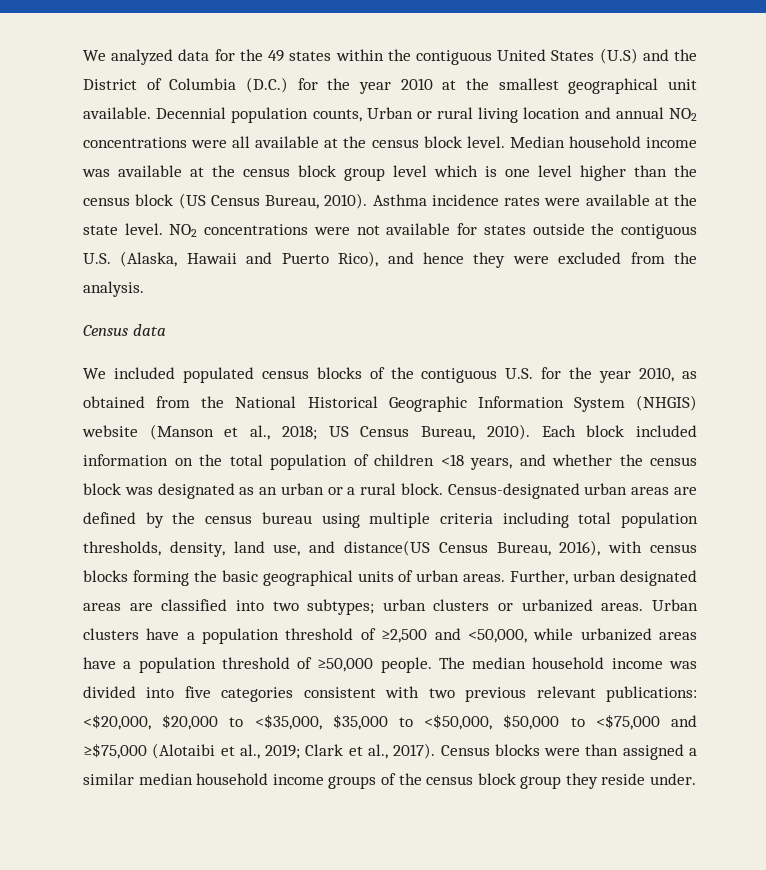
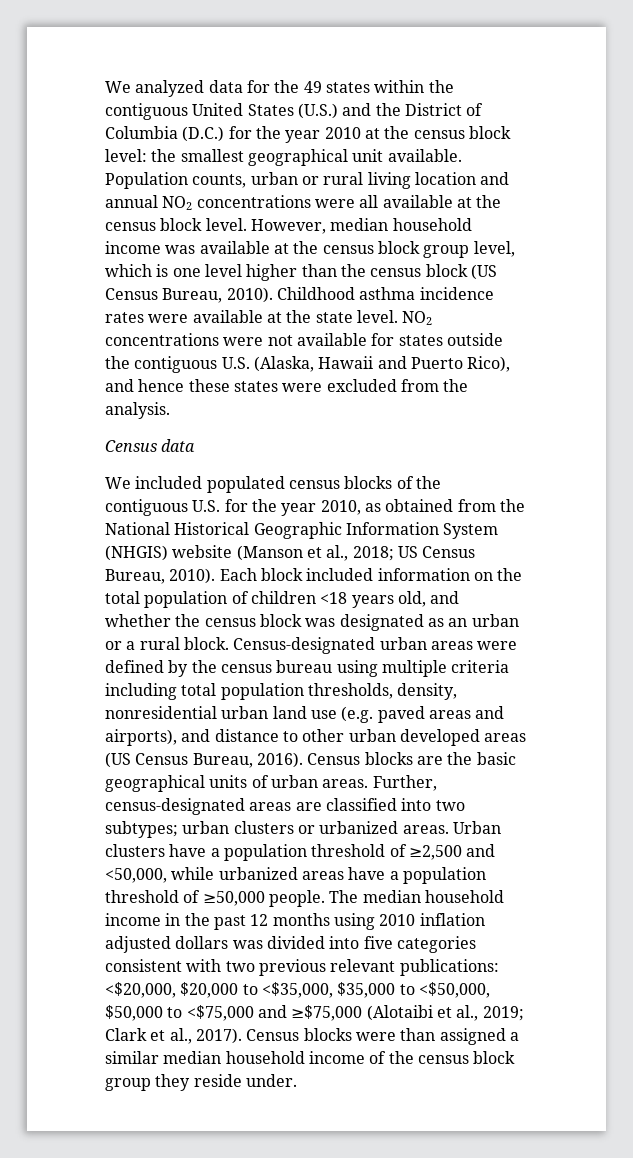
- We analyzed data for the 49 states within the contiguous United States (U.S) and the District of Columbia (D.C.) for the year 2010 at the smallest geographical unit available. Decennial population counts, Urban or rural living location and annual NO2 concentrations were all available at the census block level.
+ We analyzed data for the 49 states within the contiguous United States (U.S.) and the District of Columbia (D.C.) for the year 2010 at the census block level: the smallest geographical unit available. Population counts, urban or rural living location and annual NO2 concentrations were all available at the census block level.
- Median household income was available at the census block group level which is one level higher than the census block (US Census Bureau, 2010).
+ However, median household income was available at the census block group level, which is one level higher than the census block (US Census Bureau, 2010).
- Asthma incidence rates were available at the state level.
+ Childhood asthma incidence rates were available at the state level.
- NO2 concentrations were not available for states outside the contiguous U.S. (Alaska, Hawaii and Puerto Rico), and hence they were excluded from the analysis.
+ NO2 concentrations were not available for states outside the contiguous U.S. (Alaska, Hawaii and Puerto Rico), and hence these states were excluded from the analysis.
- Each block included information on the total population of children <18 years, and whether the census block was designated as an urban or a rural block.
+ Each block included information on the total population of children <18 years old, and whether the census block was designated as an urban or a rural block.
- Census-designated urban areas are defined by the census bureau using multiple criteria including total population thresholds, density, land use, and distance(US Census Bureau, 2016), with census blocks forming the basic geographical units of urban areas.
+ Census-designated urban areas were defined by the census bureau using multiple criteria including total population thresholds, density, nonresidential urban land use (e.g. paved areas and airports), and distance to other urban developed areas (US Census Bureau, 2016). Census blocks are the basic geographical units of urban areas.
- Further, urban designated areas are classified into two subtypes; urban clusters or urbanized areas.
+ Further, census-designated areas are classified into two subtypes; urban clusters or urbanized areas.
- The median household income was divided into five categories consistent with two previous relevant publications: <$20,000, $20,000 to <$35,000, $35,000 to <$50,000, $50,000 to <$75,000 and ≥$75,000 (Alotaibi et al., 2019; Clark et al., 2017).
+ The median household income in the past 12 months using 2010 inflation adjusted dollars was divided into five categories consistent with two previous relevant publications: <$20,000, $20,000 to <$35,000, $35,000 to <$50,000, $50,000 to <$75,000 and ≥$75,000 (Alotaibi et al., 2019; Clark et al., 2017).
- Census blocks were than assigned a similar median household income groups of the census block group they reside under.
+ Census blocks were than assigned a similar median household income of the census block group they reside under.

